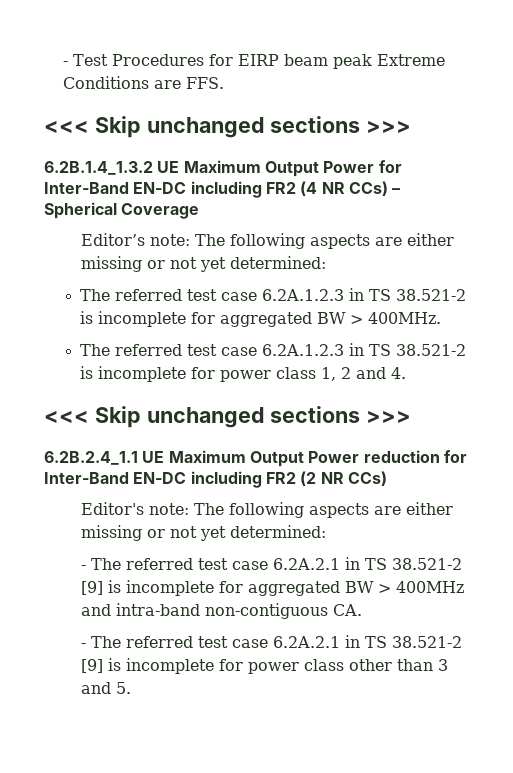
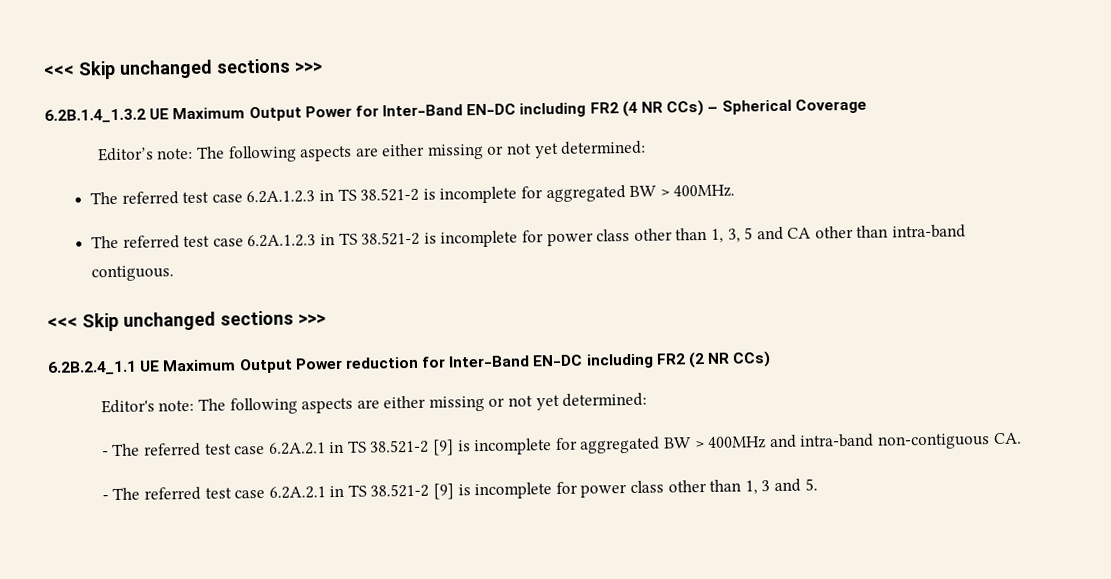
- - Test Procedures for EIRP beam peak Extreme Conditions are FFS.
- The referred test case 6.2A.1.2.3 in TS 38.521-2 is incomplete for power class 1, 2 and 4.
+ The referred test case 6.2A.1.2.3 in TS 38.521-2 is incomplete for power class other than 1, 3, 5 and CA other than intra-band contiguous.
- - The referred test case 6.2A.2.1 in TS 38.521-2 [9] is incomplete for power class other than 3 and 5.
+ - The referred test case 6.2A.2.1 in TS 38.521-2 [9] is incomplete for power class other than 1, 3 and 5.

